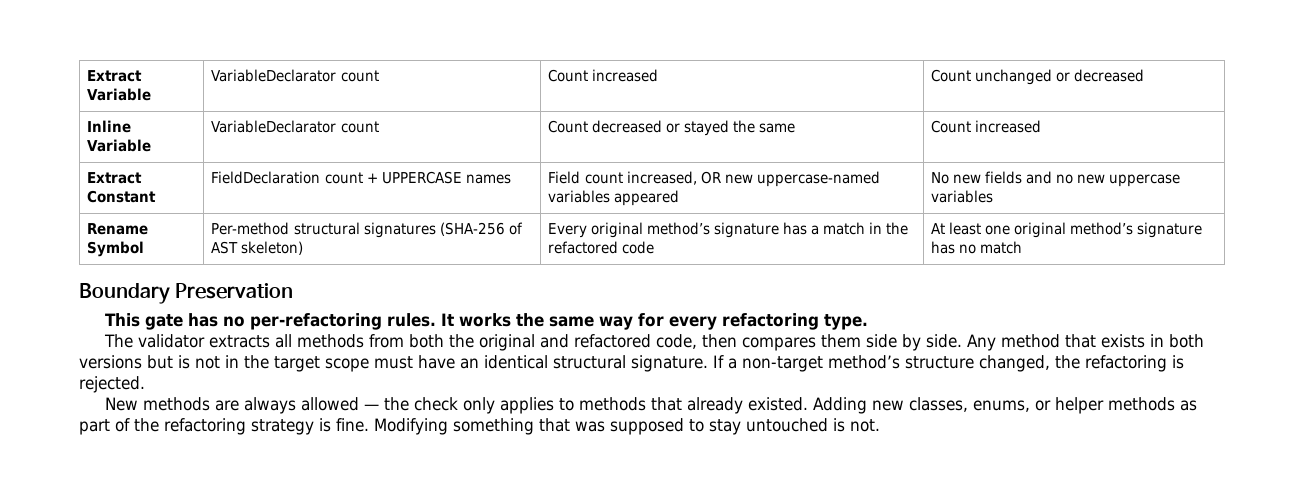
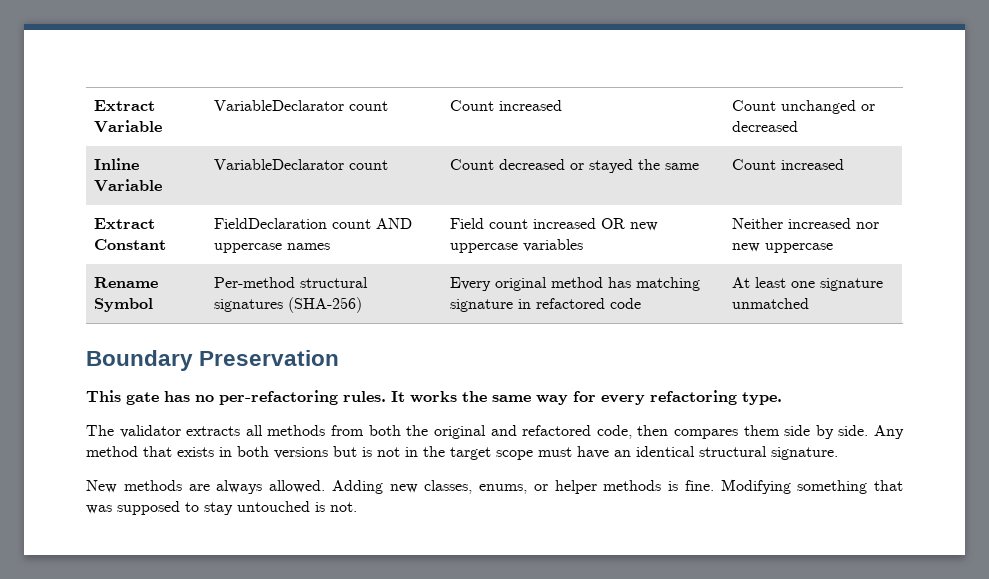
- Extract Constant | FieldDeclaration count + UPPERCASE names | Field count increased, OR new uppercase-named variables appeared | No new fields and no new uppercase variables
+ Extract Constant | FieldDeclaration count AND uppercase names | Field count increased OR new uppercase variables | Neither increased nor new uppercase
- Rename Symbol | Per-method structural signatures (SHA-256 of AST skeleton) | Every original method’s signature has a match in the refactored code | At least one original method’s signature has no match
+ Rename Symbol | Per-method structural signatures (SHA-256) | Every original method has matching signature in refactored code | At least one signature unmatched
- Any method that exists in both versions but is not in the target scope must have an identical structural signature. If a non-target method’s structure changed, the refactoring is rejected.
- New methods are always allowed — the check only applies to methods that already existed.
+ Any method that exists in both versions but is not in the target scope must have an identical structural signature.
+ New methods are always allowed.
- Adding new classes, enums, or helper methods as part of the refactoring strategy is fine.
+ Adding new classes, enums, or helper methods is fine.

